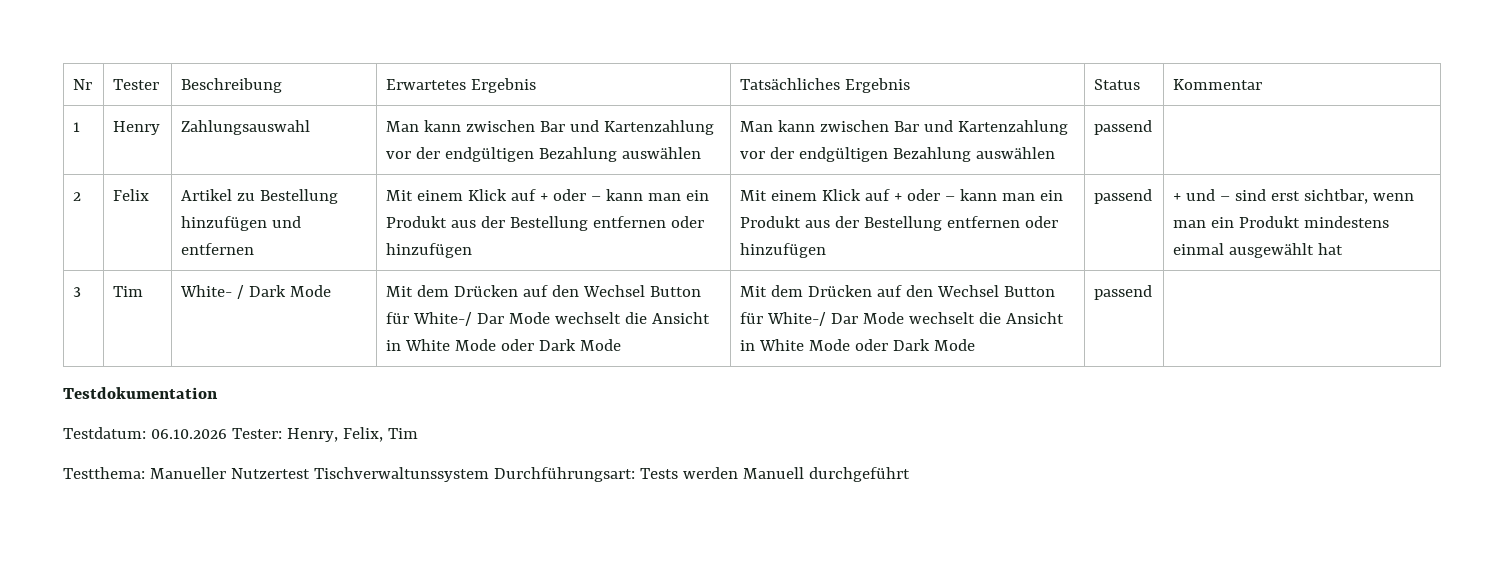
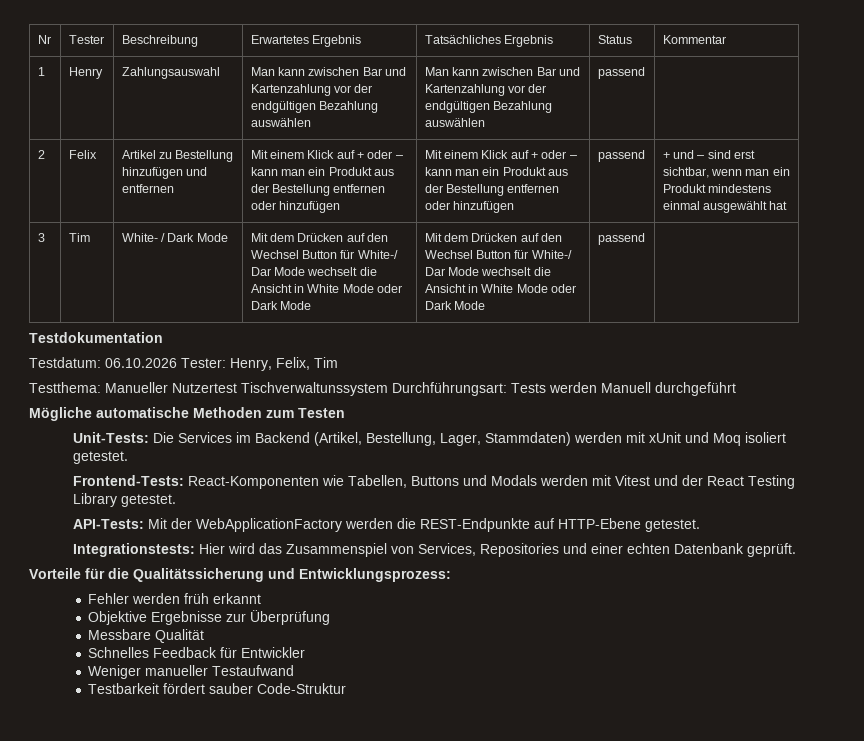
+ Mögliche automatische Methoden zum Testen
+ Unit-Tests: Die Services im Backend (Artikel, Bestellung, Lager, Stammdaten) werden mit xUnit und Moq isoliert getestet.
+ Frontend-Tests: React-Komponenten wie Tabellen, Buttons und Modals werden mit Vitest und der React Testing Library getestet.
+ API-Tests: Mit der WebApplicationFactory werden die REST-Endpunkte auf HTTP-Ebene getestet.
+ Integrationstests: Hier wird das Zusammenspiel von Services, Repositories und einer echten Datenbank geprüft.
+ Vorteile für die Qualitätssicherung und Entwicklungsprozess:
+ Fehler werden früh erkannt
+ Objektive Ergebnisse zur Überprüfung
+ Messbare Qualität
+ Schnelles Feedback für Entwickler
+ Weniger manueller Testaufwand
+ Testbarkeit fördert sauber Code-Struktur

